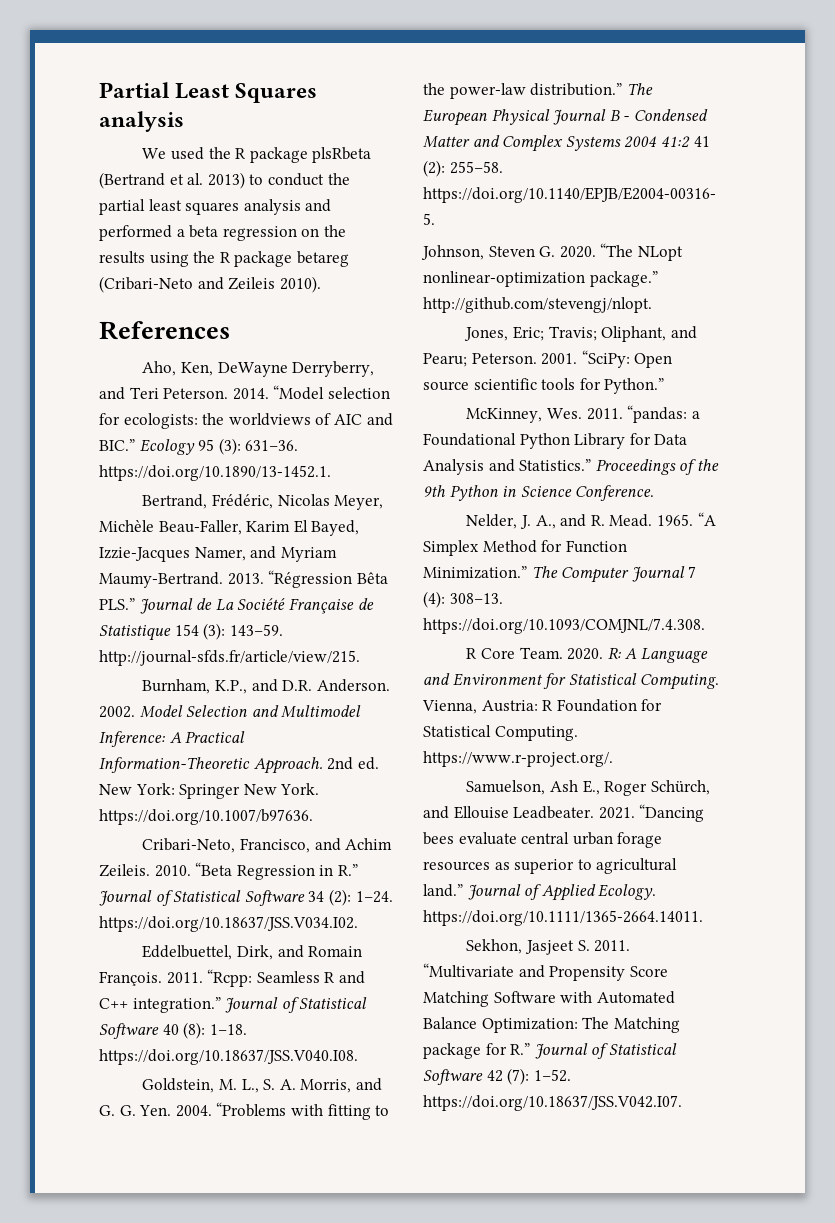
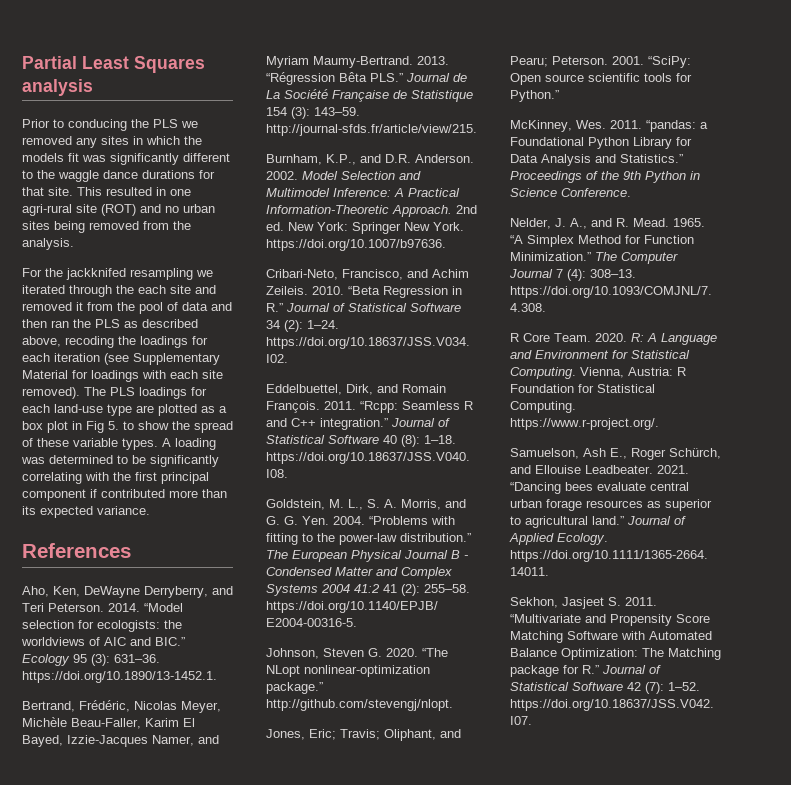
- We used the R package plsRbeta (Bertrand et al. 2013) to conduct the partial least squares analysis and performed a beta regression on the results using the R package betareg (Cribari-Neto and Zeileis 2010).
+ Prior to conducing the PLS we removed any sites in which the models fit was significantly different to the waggle dance durations for that site. This resulted in one agri-rural site (ROT) and no urban sites being removed from the analysis.
+ For the jackknifed resampling we iterated through the each site and removed it from the pool of data and then ran the PLS as described above, recoding the loadings for each iteration (see Supplementary Material for loadings with each site removed). The PLS loadings for each land-use type are plotted as a box plot in Fig 5. to show the spread of these variable types. A loading was determined to be significantly correlating with the first principal component if contributed more than its expected variance.

